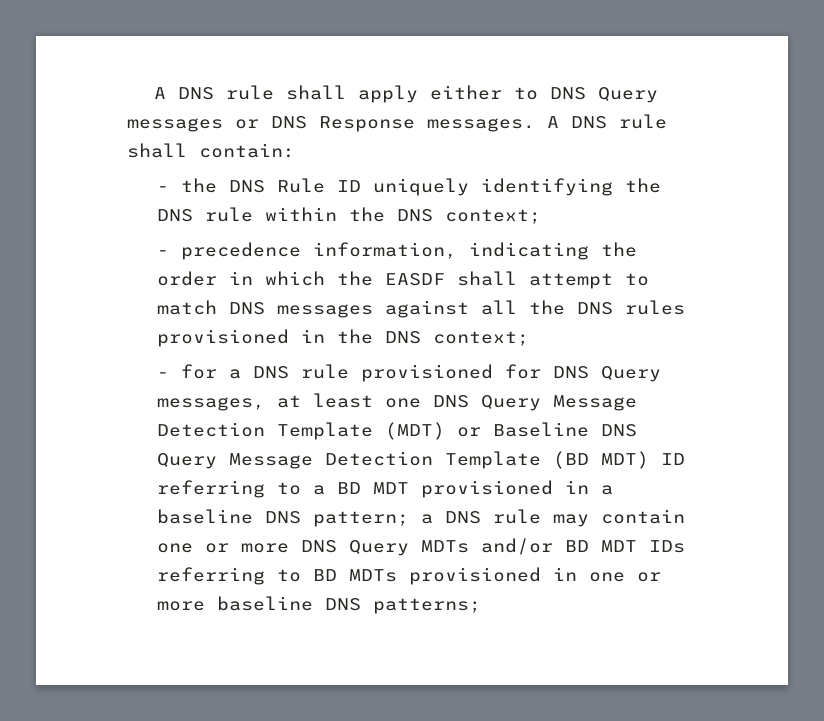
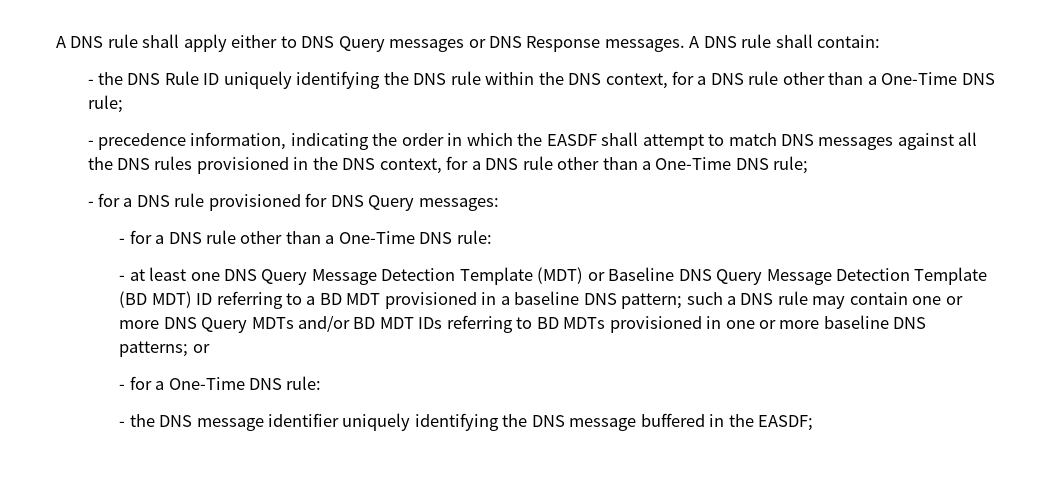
- - the DNS Rule ID uniquely identifying the DNS rule within the DNS context;
+ - the DNS Rule ID uniquely identifying the DNS rule within the DNS context, for a DNS rule other than a One-Time DNS rule;
- - precedence information, indicating the order in which the EASDF shall attempt to match DNS messages against all the DNS rules provisioned in the DNS context;
+ - precedence information, indicating the order in which the EASDF shall attempt to match DNS messages against all the DNS rules provisioned in the DNS context, for a DNS rule other than a One-Time DNS rule;
- - for a DNS rule provisioned for DNS Query messages, at least one DNS Query Message Detection Template (MDT) or Baseline DNS Query Message Detection Template (BD MDT) ID referring to a BD MDT provisioned in a baseline DNS pattern;
+ - for a DNS rule provisioned for DNS Query messages:
+ - for a DNS rule other than a One-Time DNS rule:
+ - at least one DNS Query Message Detection Template (MDT) or Baseline DNS Query Message Detection Template (BD MDT) ID referring to a BD MDT provisioned in a baseline DNS pattern;
- a DNS rule may contain one or more DNS Query MDTs and/or BD MDT IDs referring to BD MDTs provisioned in one or more baseline DNS patterns;
+ such a DNS rule may contain one or more DNS Query MDTs and/or BD MDT IDs referring to BD MDTs provisioned in one or more baseline DNS patterns; or
+ - for a One-Time DNS rule:
+ - the DNS message identifier uniquely identifying the DNS message buffered in the EASDF;

